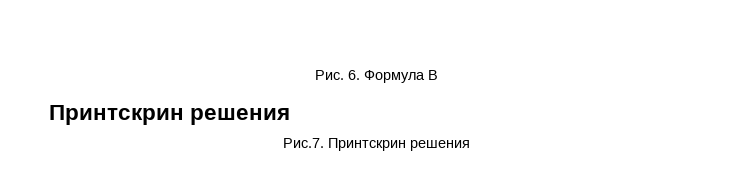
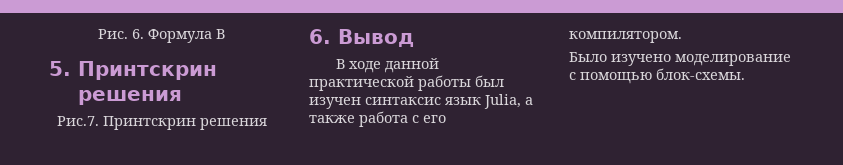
  Рис. 6. Формула B
- Принтскрин решения
+ 5. Принтскрин решения
+ 6. Вывод
+ В ходе данной практической работы был изучен синтаксис язык Julia, а также работа с его компилятором.
+ Было изучено моделирование с помощью блок-схемы.

